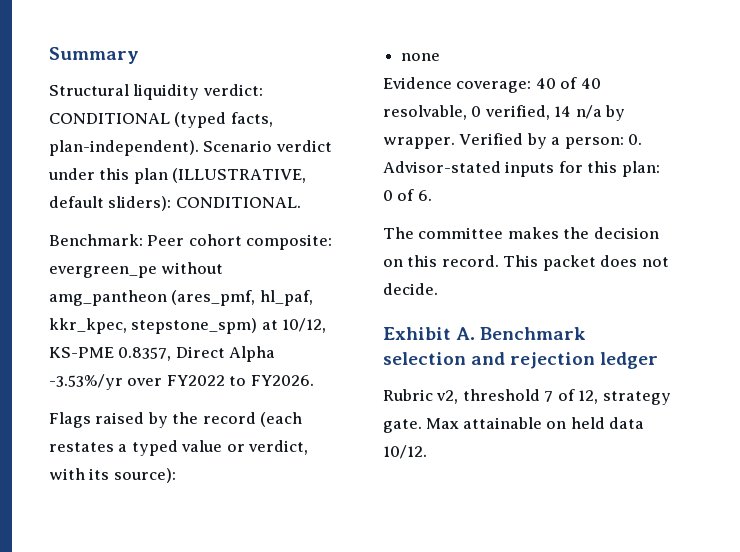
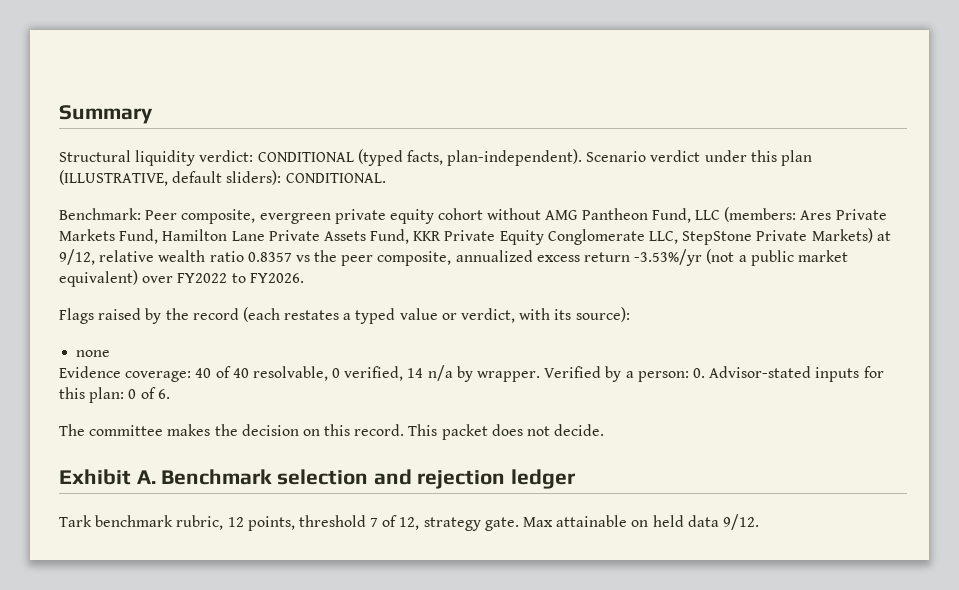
- Benchmark: Peer cohort composite: evergreen_pe without amg_pantheon (ares_pmf, hl_paf, kkr_kpec, stepstone_spm) at 10/12, KS-PME 0.8357, Direct Alpha -3.53%/yr over FY2022 to FY2026.
+ Benchmark: Peer composite, evergreen private equity cohort without AMG Pantheon Fund, LLC (members: Ares Private Markets Fund, Hamilton Lane Private Assets Fund, KKR Private Equity Conglomerate LLC, StepStone Private Markets) at 9/12, relative wealth ratio 0.8357 vs the peer composite, annualized excess return -3.53%/yr (not a public market equivalent) over FY2022 to FY2026.
- Rubric v2, threshold 7 of 12, strategy gate.
+ Tark benchmark rubric, 12 points, threshold 7 of 12, strategy gate.
- Max attainable on held data 10/12.
+ Max attainable on held data 9/12.

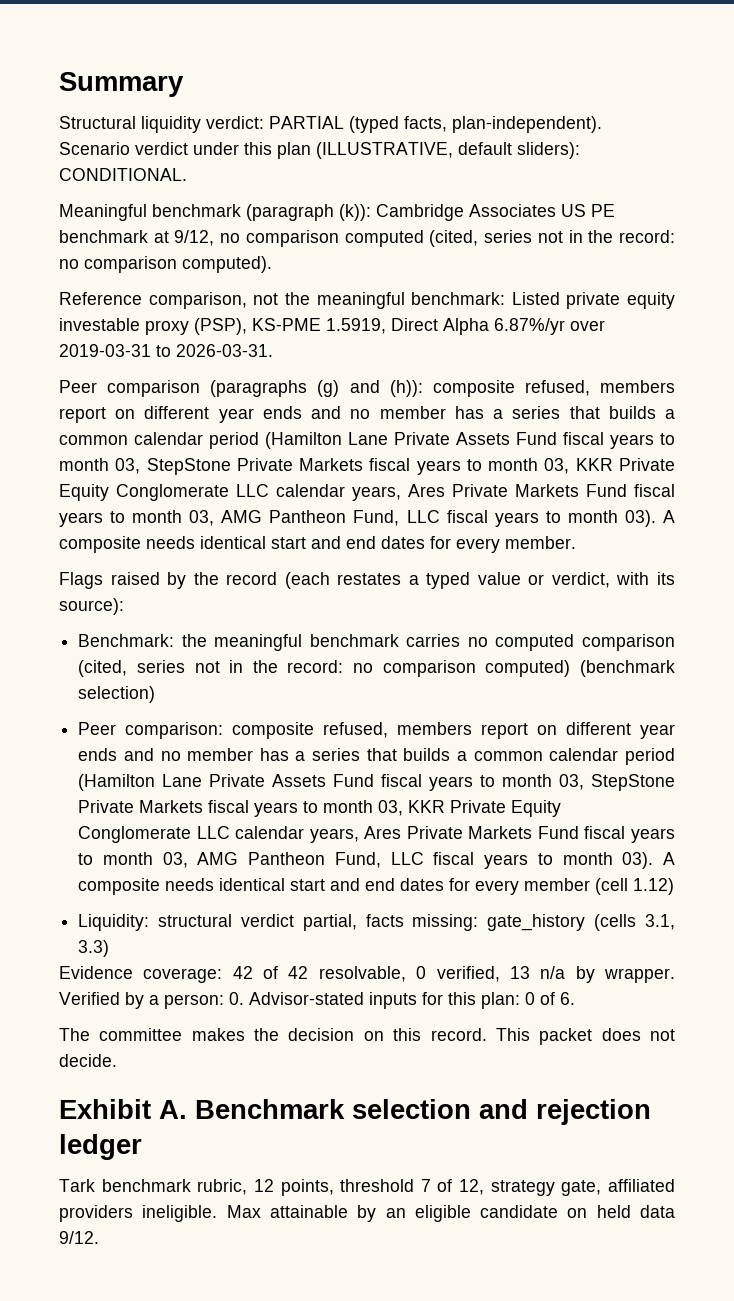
- Structural liquidity verdict: CONDITIONAL (typed facts, plan-independent).
+ Structural liquidity verdict: PARTIAL (typed facts, plan-independent).
- Benchmark: Peer composite, evergreen private equity cohort without AMG Pantheon Fund, LLC (members: Ares Private Markets Fund, Hamilton Lane Private Assets Fund, KKR Private Equity Conglomerate LLC, StepStone Private Markets) at 9/12, relative wealth ratio 0.8357 vs the peer composite, annualized excess return -3.53%/yr (not a public market equivalent) over FY2022 to FY2026.
+ Meaningful benchmark (paragraph (k)): Cambridge Associates US PE benchmark at 9/12, no comparison computed (cited, series not in the record: no comparison computed).
+ Reference comparison, not the meaningful benchmark: Listed private equity investable proxy (PSP), KS-PME 1.5919, Direct Alpha 6.87%/yr over 2019-03-31 to 2026-03-31.
+ Peer comparison (paragraphs (g) and (h)): composite refused, members report on different year ends and no member has a series that builds a common calendar period (Hamilton Lane Private Assets Fund fiscal years to month 03, StepStone Private Markets fiscal years to month 03, KKR Private Equity Conglomerate LLC calendar years, Ares Private Markets Fund fiscal years to month 03, AMG Pantheon Fund, LLC fiscal years to month 03). A composite needs identical start and end dates for every member.
- none
+ Benchmark: the meaningful benchmark carries no computed comparison (cited, series not in the record: no comparison computed) (benchmark selection)
+ Peer comparison: composite refused, members report on different year ends and no member has a series that builds a common calendar period (Hamilton Lane Private Assets Fund fiscal years to month 03, StepStone Private Markets fiscal years to month 03, KKR Private Equity Conglomerate LLC calendar years, Ares Private Markets Fund fiscal years to month 03, AMG Pantheon Fund, LLC fiscal years to month 03). A composite needs identical start and end dates for every member (cell 1.12)
+ Liquidity: structural verdict partial, facts missing: gate_history (cells 3.1, 3.3)
- Evidence coverage: 40 of 40 resolvable, 0 verified, 14 n/a by wrapper.
+ Evidence coverage: 42 of 42 resolvable, 0 verified, 13 n/a by wrapper.
- Tark benchmark rubric, 12 points, threshold 7 of 12, strategy gate. Max attainable on held data 9/12.
+ Tark benchmark rubric, 12 points, threshold 7 of 12, strategy gate, affiliated providers ineligible. Max attainable by an eligible candidate on held data 9/12.

